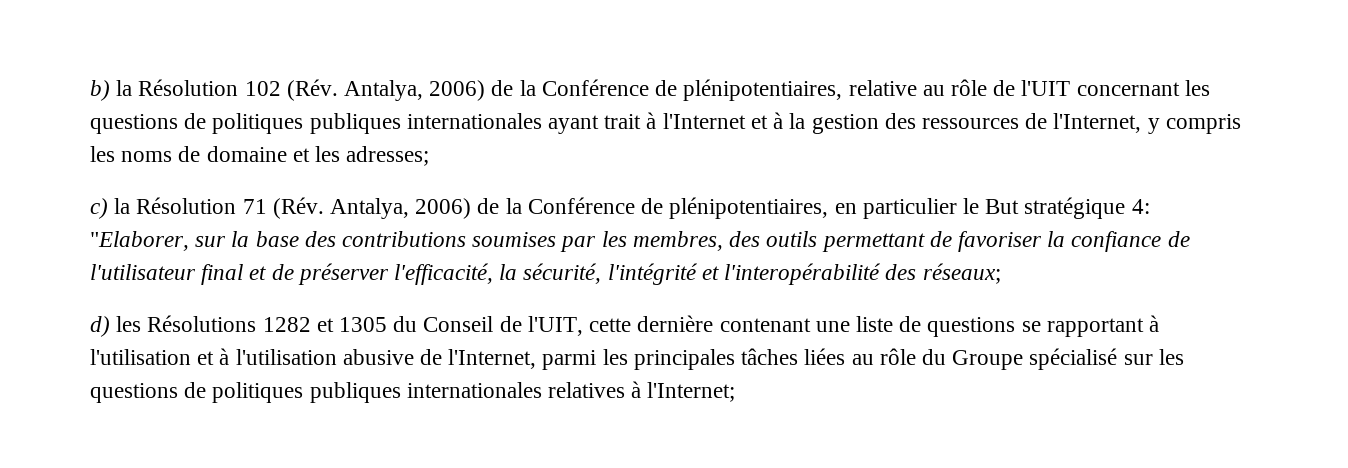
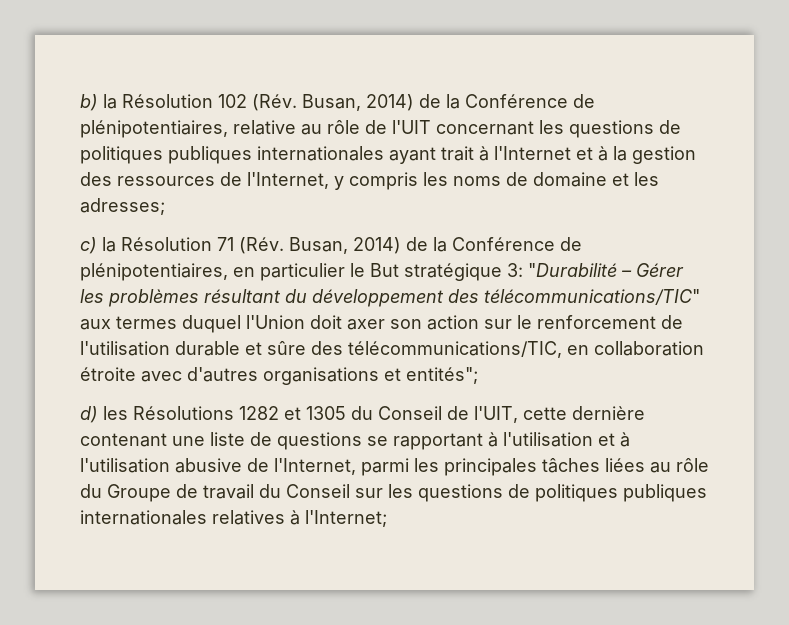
- b) la Résolution 102 (Rév. Antalya, 2006) de la Conférence de plénipotentiaires, relative au rôle de l'UIT concernant les questions de politiques publiques internationales ayant trait à l'Internet et à la gestion des ressources de l'Internet, y compris les noms de domaine et les adresses;
+ b) la Résolution 102 (Rév. Busan, 2014) de la Conférence de plénipotentiaires, relative au rôle de l'UIT concernant les questions de politiques publiques internationales ayant trait à l'Internet et à la gestion des ressources de l'Internet, y compris les noms de domaine et les adresses;
- c) la Résolution 71 (Rév. Antalya, 2006) de la Conférence de plénipotentiaires, en particulier le But stratégique 4: "Elaborer, sur la base des contributions soumises par les membres, des outils permettant de favoriser la confiance de l'utilisateur final et de préserver l'efficacité, la sécurité, l'intégrité et l'interopérabilité des réseaux;
+ c) la Résolution 71 (Rév. Busan, 2014) de la Conférence de plénipotentiaires, en particulier le But stratégique 3: "Durabilité – Gérer les problèmes résultant du développement des télécommunications/TIC" aux termes duquel l'Union doit axer son action sur le renforcement de l'utilisation durable et sûre des télécommunications/TIC, en collaboration étroite avec d'autres organisations et entités";
- d) les Résolutions 1282 et 1305 du Conseil de l'UIT, cette dernière contenant une liste de questions se rapportant à l'utilisation et à l'utilisation abusive de l'Internet, parmi les principales tâches liées au rôle du Groupe spécialisé sur les questions de politiques publiques internationales relatives à l'Internet;
+ d) les Résolutions 1282 et 1305 du Conseil de l'UIT, cette dernière contenant une liste de questions se rapportant à l'utilisation et à l'utilisation abusive de l'Internet, parmi les principales tâches liées au rôle du Groupe de travail du Conseil sur les questions de politiques publiques internationales relatives à l'Internet;

